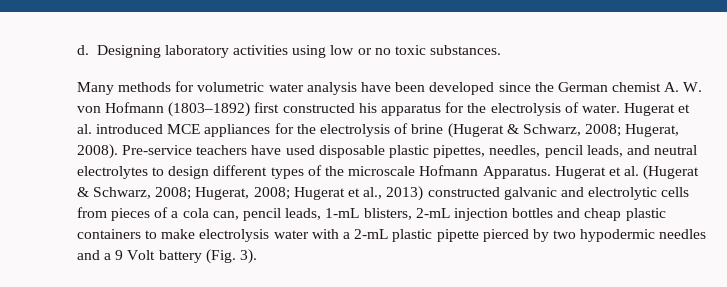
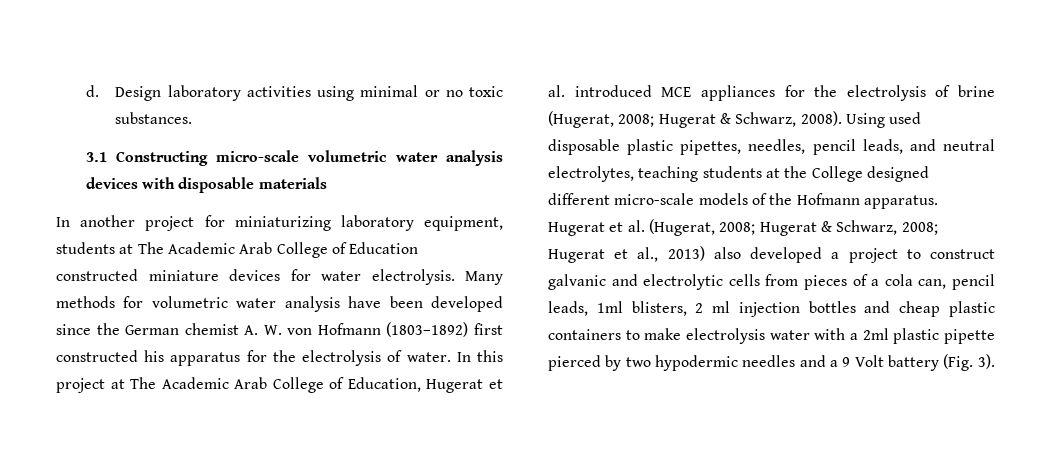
- Designing laboratory activities using low or no toxic substances.
+ Design laboratory activities using minimal or no toxic substances.
+ 3.1 Constructing micro-scale volumetric water analysis devices with disposable materials
+ In another project for miniaturizing laboratory equipment, students at The Academic Arab College of Education constructed miniature devices for water electrolysis.
- Hugerat et al. introduced MCE appliances for the electrolysis of brine (Hugerat & Schwarz, 2008; Hugerat, 2008). Pre-service teachers have used disposable plastic pipettes, needles, pencil leads, and neutral electrolytes to design different types of the microscale Hofmann Apparatus. Hugerat et al. (Hugerat & Schwarz, 2008; Hugerat, 2008;
+ In this project at The Academic Arab College of Education, Hugerat et al. introduced MCE appliances for the electrolysis of brine (Hugerat, 2008; Hugerat & Schwarz, 2008). Using used disposable plastic pipettes, needles, pencil leads, and neutral electrolytes, teaching students at the College designed different micro-scale models of the Hofmann apparatus. Hugerat et al. (Hugerat, 2008; Hugerat & Schwarz, 2008;
- Hugerat et al., 2013) constructed galvanic and electrolytic cells from pieces of a cola can, pencil leads, 1-mL blisters, 2-mL injection bottles and cheap plastic containers to make electrolysis water with a 2-mL plastic pipette pierced by two hypodermic needles and a 9 Volt battery (Fig. 3).
+ Hugerat et al., 2013) also developed a project to construct galvanic and electrolytic cells from pieces of a cola can, pencil leads, 1ml blisters, 2 ml injection bottles and cheap plastic containers to make electrolysis water with a 2ml plastic pipette pierced by two hypodermic needles and a 9 Volt battery (Fig. 3).

